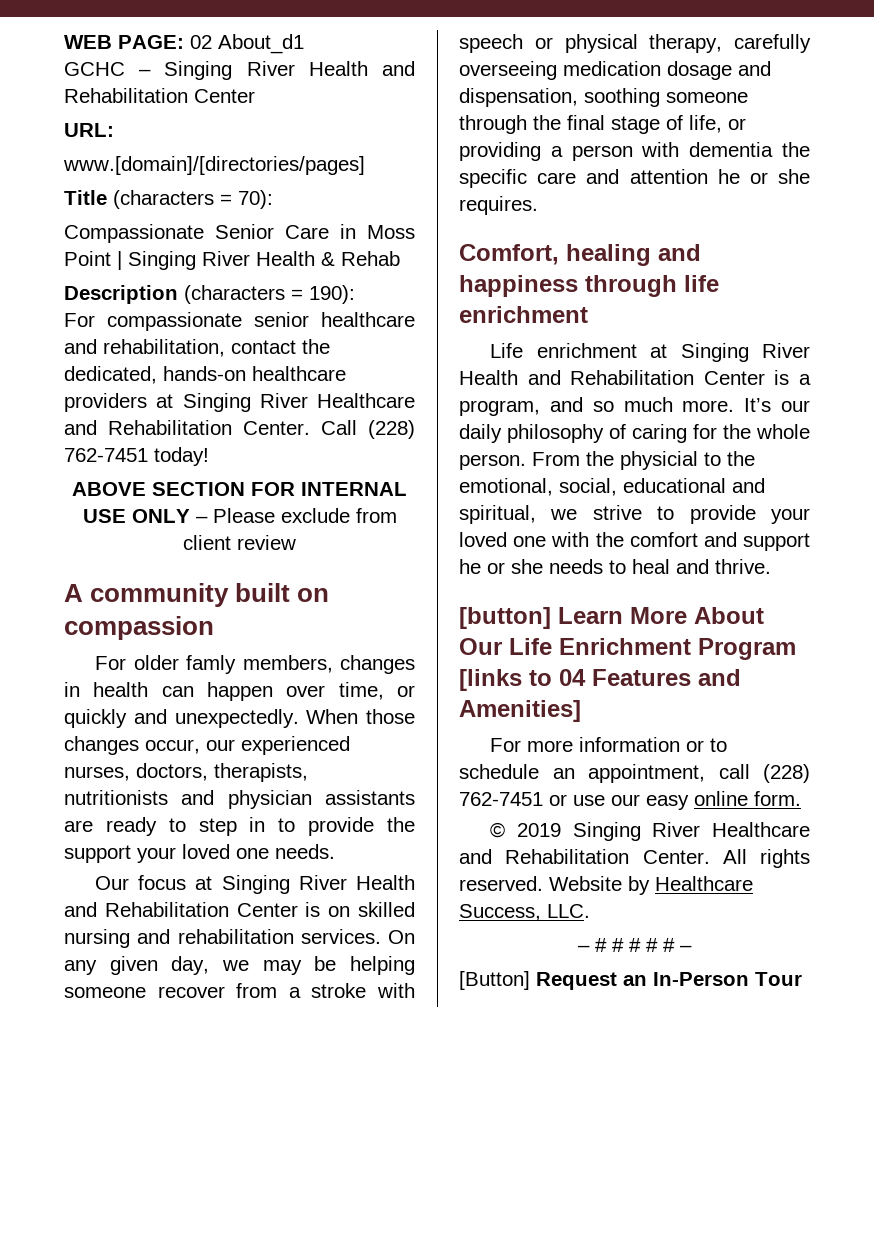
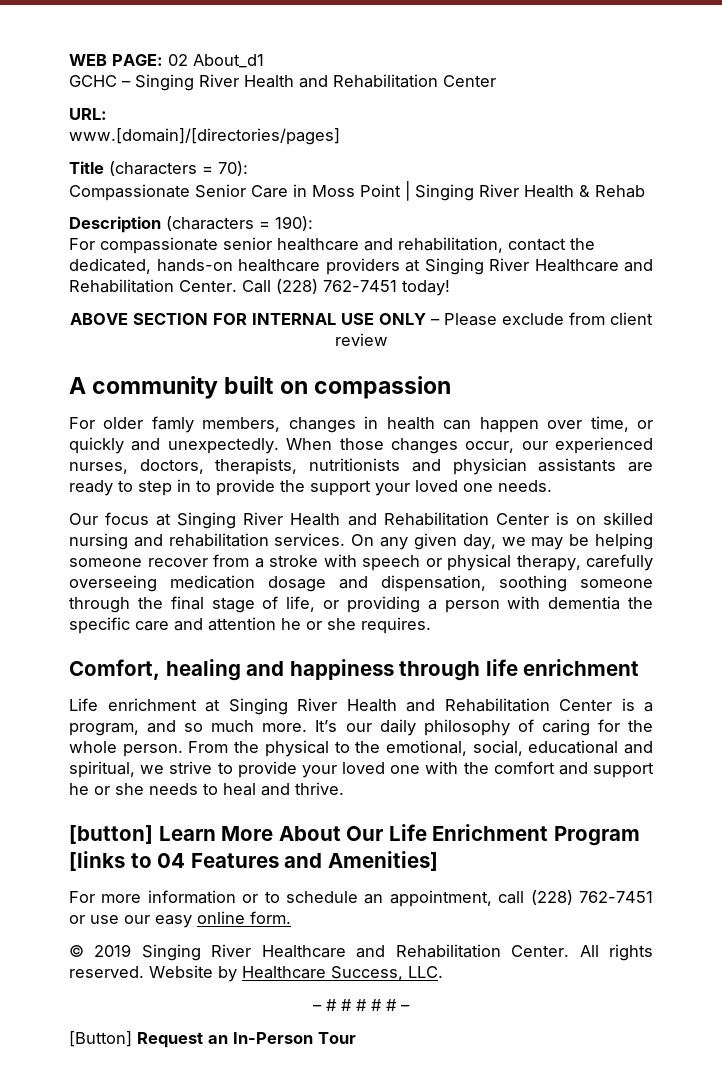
- From the physicial to the emotional, social, educational and spiritual, we strive to provide your loved one with the comfort and support he or she needs to heal and thrive.
+ From the physical to the emotional, social, educational and spiritual, we strive to provide your loved one with the comfort and support he or she needs to heal and thrive.

